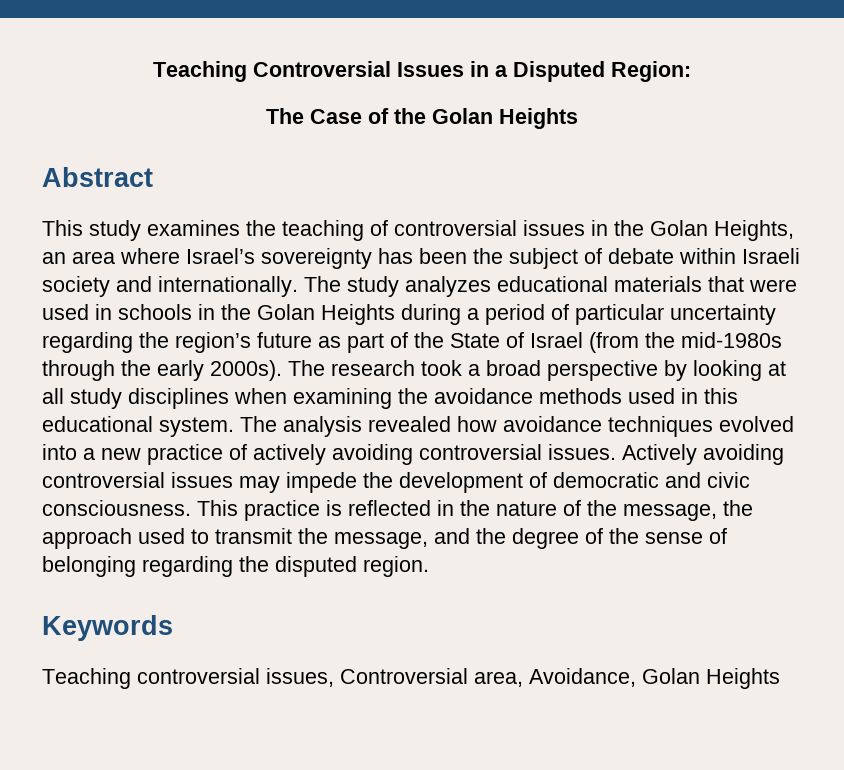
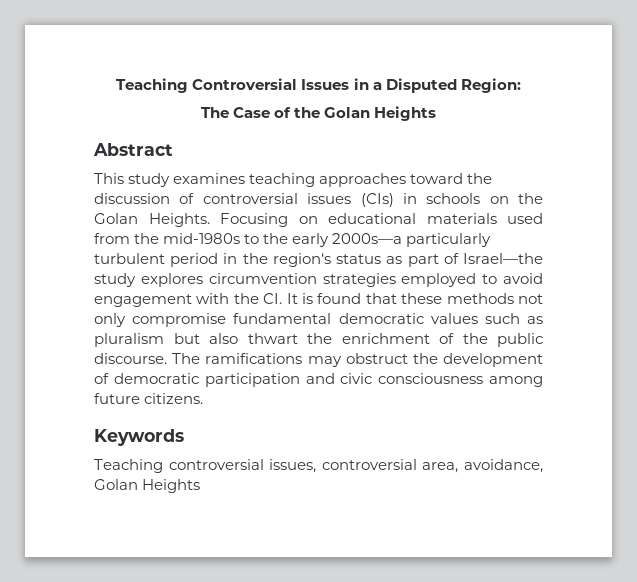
- This study examines the teaching of controversial issues in the Golan Heights, an area where Israel’s sovereignty has been the subject of debate within Israeli society and internationally. The study analyzes educational materials that were used in schools in the Golan Heights during a period of particular uncertainty regarding the region’s future as part of the State of Israel (from the mid-1980s through the early 2000s). The research took a broad perspective by looking at all study disciplines when examining the avoidance methods used in this educational system. The analysis revealed how avoidance techniques evolved into a new practice of actively avoiding controversial issues. Actively avoiding controversial issues may impede the development of democratic and civic consciousness. This practice is reflected in the nature of the message, the approach used to transmit the message, and the degree of the sense of belonging regarding the disputed region.
+ This study examines teaching approaches toward the discussion of controversial issues (CIs) in schools on the Golan Heights. Focusing on educational materials used from the mid-1980s to the early 2000s—a particularly turbulent period in the region‘s status as part of Israel—the study explores circumvention strategies employed to avoid engagement with the CI. It is found that these methods not only compromise fundamental democratic values such as pluralism but also thwart the enrichment of the public discourse. The ramifications may obstruct the development of democratic participation and civic consciousness among future citizens.
- Teaching controversial issues, Controversial area, Avoidance, Golan Heights
+ Teaching controversial issues, controversial area, avoidance, Golan Heights

